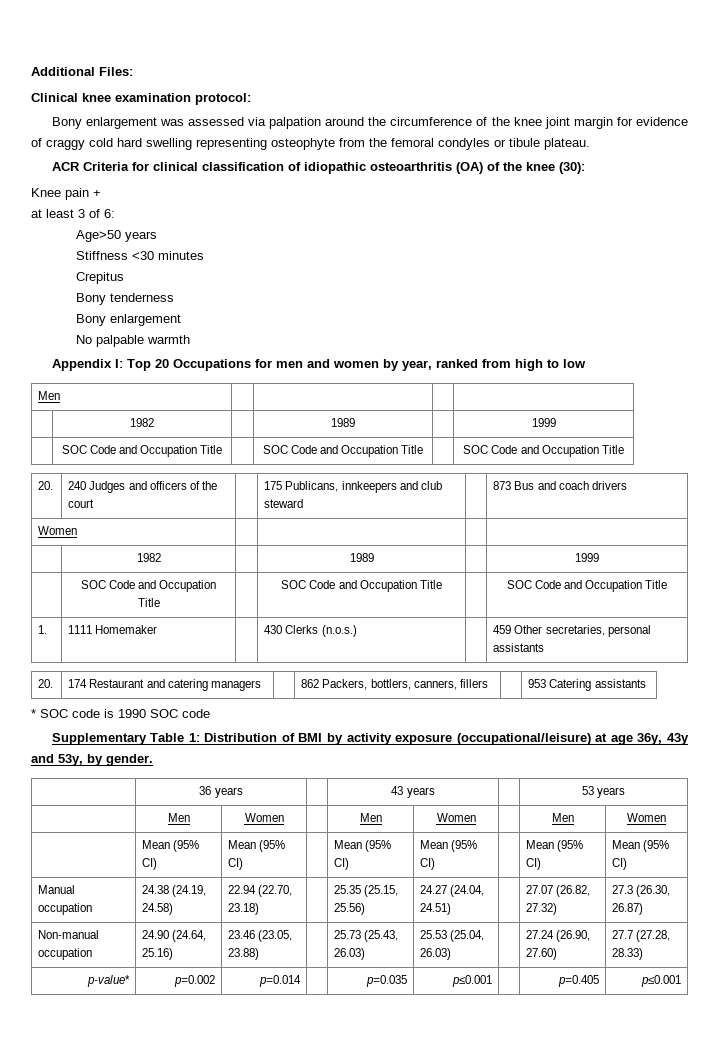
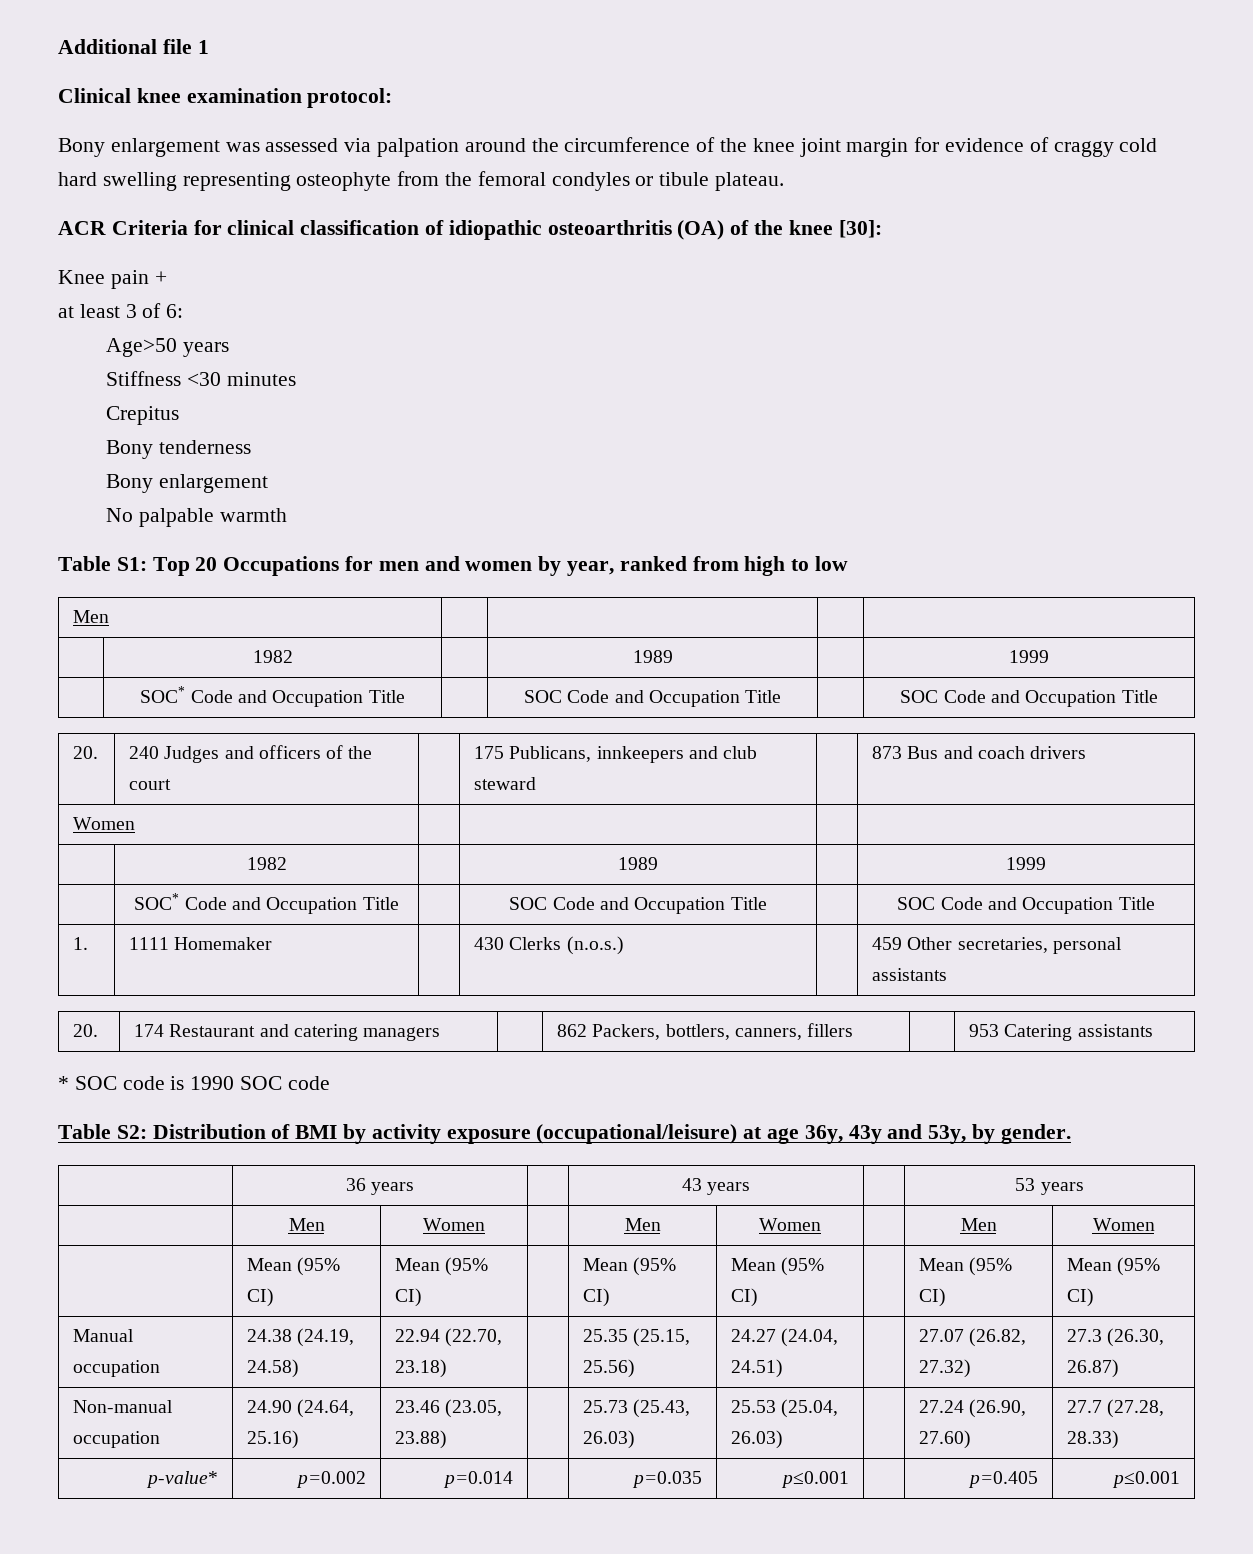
- Additional Files:
+ Additional file 1
- ACR Criteria for clinical classification of idiopathic osteoarthritis (OA) of the knee (30):
+ ACR Criteria for clinical classification of idiopathic osteoarthritis (OA) of the knee [30]:
- Appendix I: Top 20 Occupations for men and women by year, ranked from high to low
+ Table S1: Top 20 Occupations for men and women by year, ranked from high to low
  Men | | | |
  | 1982 | | 1989 | | 1999
- | SOC Code and Occupation Title | | SOC Code and Occupation Title | | SOC Code and Occupation Title
+ | SOC* Code and Occupation Title | | SOC Code and Occupation Title | | SOC Code and Occupation Title
  Women | | | |
  | 1982 | | 1989 | | 1999
- | SOC Code and Occupation Title | | SOC Code and Occupation Title | | SOC Code and Occupation Title
+ | SOC* Code and Occupation Title | | SOC Code and Occupation Title | | SOC Code and Occupation Title
- Supplementary Table 1: Distribution of BMI by activity exposure (occupational/leisure) at age 36y, 43y and 53y, by gender.
+ Table S2: Distribution of BMI by activity exposure (occupational/leisure) at age 36y, 43y and 53y, by gender.

